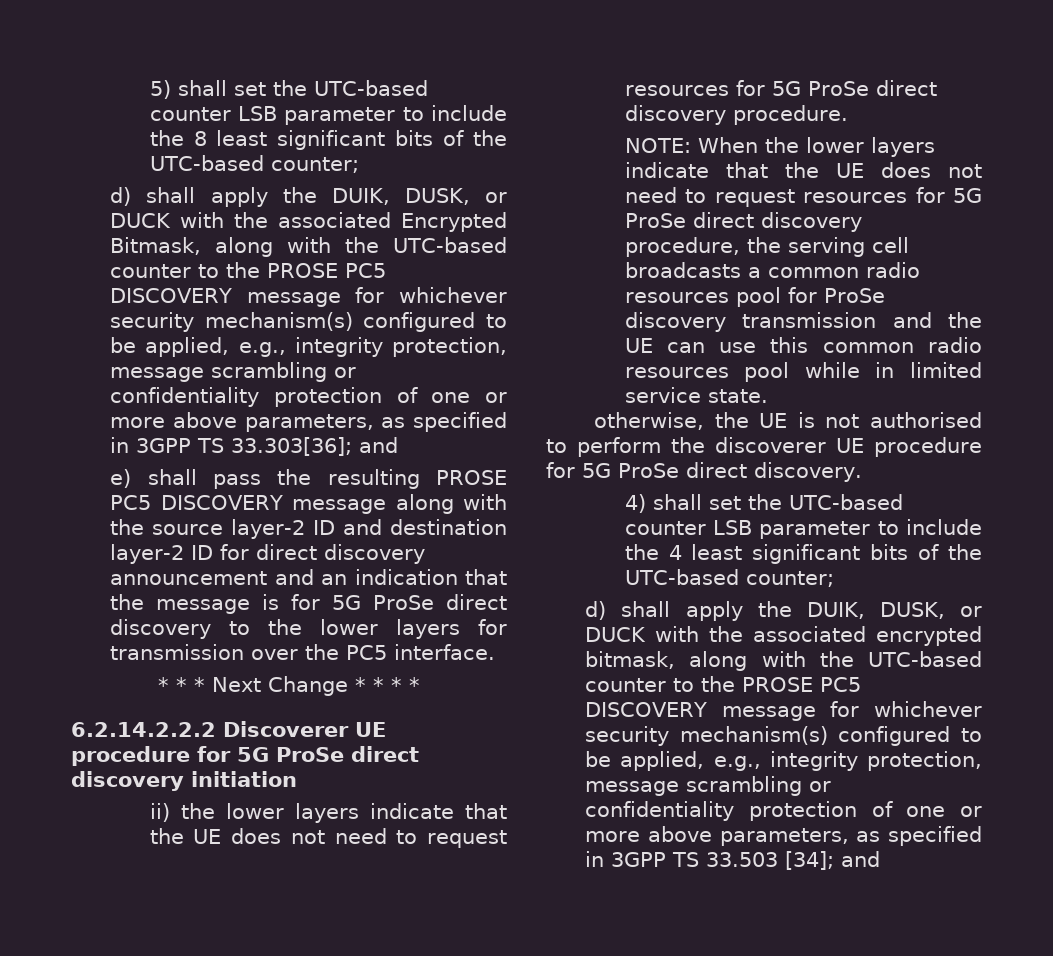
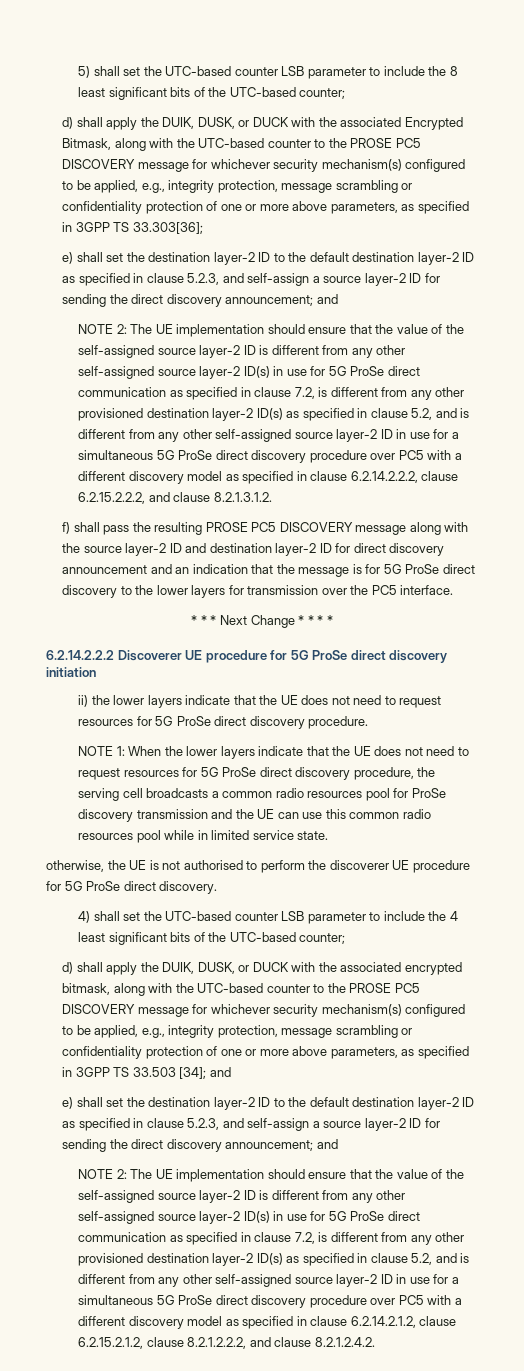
- d) shall apply the DUIK, DUSK, or DUCK with the associated Encrypted Bitmask, along with the UTC-based counter to the PROSE PC5 DISCOVERY message for whichever security mechanism(s) configured to be applied, e.g., integrity protection, message scrambling or confidentiality protection of one or more above parameters, as specified in 3GPP TS 33.303[36]; and
- e) shall pass the resulting PROSE PC5 DISCOVERY message along with the source layer-2 ID and destination layer-2 ID for direct discovery announcement and an indication that the message is for 5G ProSe direct discovery to the lower layers for transmission over the PC5 interface.
+ d) shall apply the DUIK, DUSK, or DUCK with the associated Encrypted Bitmask, along with the UTC-based counter to the PROSE PC5 DISCOVERY message for whichever security mechanism(s) configured to be applied, e.g., integrity protection, message scrambling or confidentiality protection of one or more above parameters, as specified in 3GPP TS 33.303[36];
+ e) shall set the destination layer-2 ID to the default destination layer-2 ID as specified in clause 5.2.3, and self-assign a source layer-2 ID for sending the direct discovery announcement; and
+ NOTE 2: The UE implementation should ensure that the value of the self-assigned source layer-2 ID is different from any other self-assigned source layer-2 ID(s) in use for 5G ProSe direct communication as specified in clause 7.2, is different from any other provisioned destination layer-2 ID(s) as specified in clause 5.2, and is different from any other self-assigned source layer-2 ID in use for a simultaneous 5G ProSe direct discovery procedure over PC5 with a different discovery model as specified in clause 6.2.14.2.2.2, clause 6.2.15.2.2.2, and clause 8.2.1.3.1.2.
+ f) shall pass the resulting PROSE PC5 DISCOVERY message along with the source layer-2 ID and destination layer-2 ID for direct discovery announcement and an indication that the message is for 5G ProSe direct discovery to the lower layers for transmission over the PC5 interface.
- NOTE: When the lower layers indicate that the UE does not need to request resources for 5G ProSe direct discovery procedure, the serving cell broadcasts a common radio resources pool for ProSe discovery transmission and the UE can use this common radio resources pool while in limited service state.
+ NOTE 1: When the lower layers indicate that the UE does not need to request resources for 5G ProSe direct discovery procedure, the serving cell broadcasts a common radio resources pool for ProSe discovery transmission and the UE can use this common radio resources pool while in limited service state.
  d) shall apply the DUIK, DUSK, or DUCK with the associated encrypted bitmask, along with the UTC-based counter to the PROSE PC5 DISCOVERY message for whichever security mechanism(s) configured to be applied, e.g., integrity protection, message scrambling or confidentiality protection of one or more above parameters, as specified in 3GPP TS 33.503 [34]; and
+ e) shall set the destination layer-2 ID to the default destination layer-2 ID as specified in clause 5.2.3, and self-assign a source layer-2 ID for sending the direct discovery announcement; and
+ NOTE 2: The UE implementation should ensure that the value of the self-assigned source layer-2 ID is different from any other self-assigned source layer-2 ID(s) in use for 5G ProSe direct communication as specified in clause 7.2, is different from any other provisioned destination layer-2 ID(s) as specified in clause 5.2, and is different from any other self-assigned source layer-2 ID in use for a simultaneous 5G ProSe direct discovery procedure over PC5 with a different discovery model as specified in clause 6.2.14.2.1.2, clause 6.2.15.2.1.2, clause 8.2.1.2.2.2, and clause 8.2.1.2.4.2.

